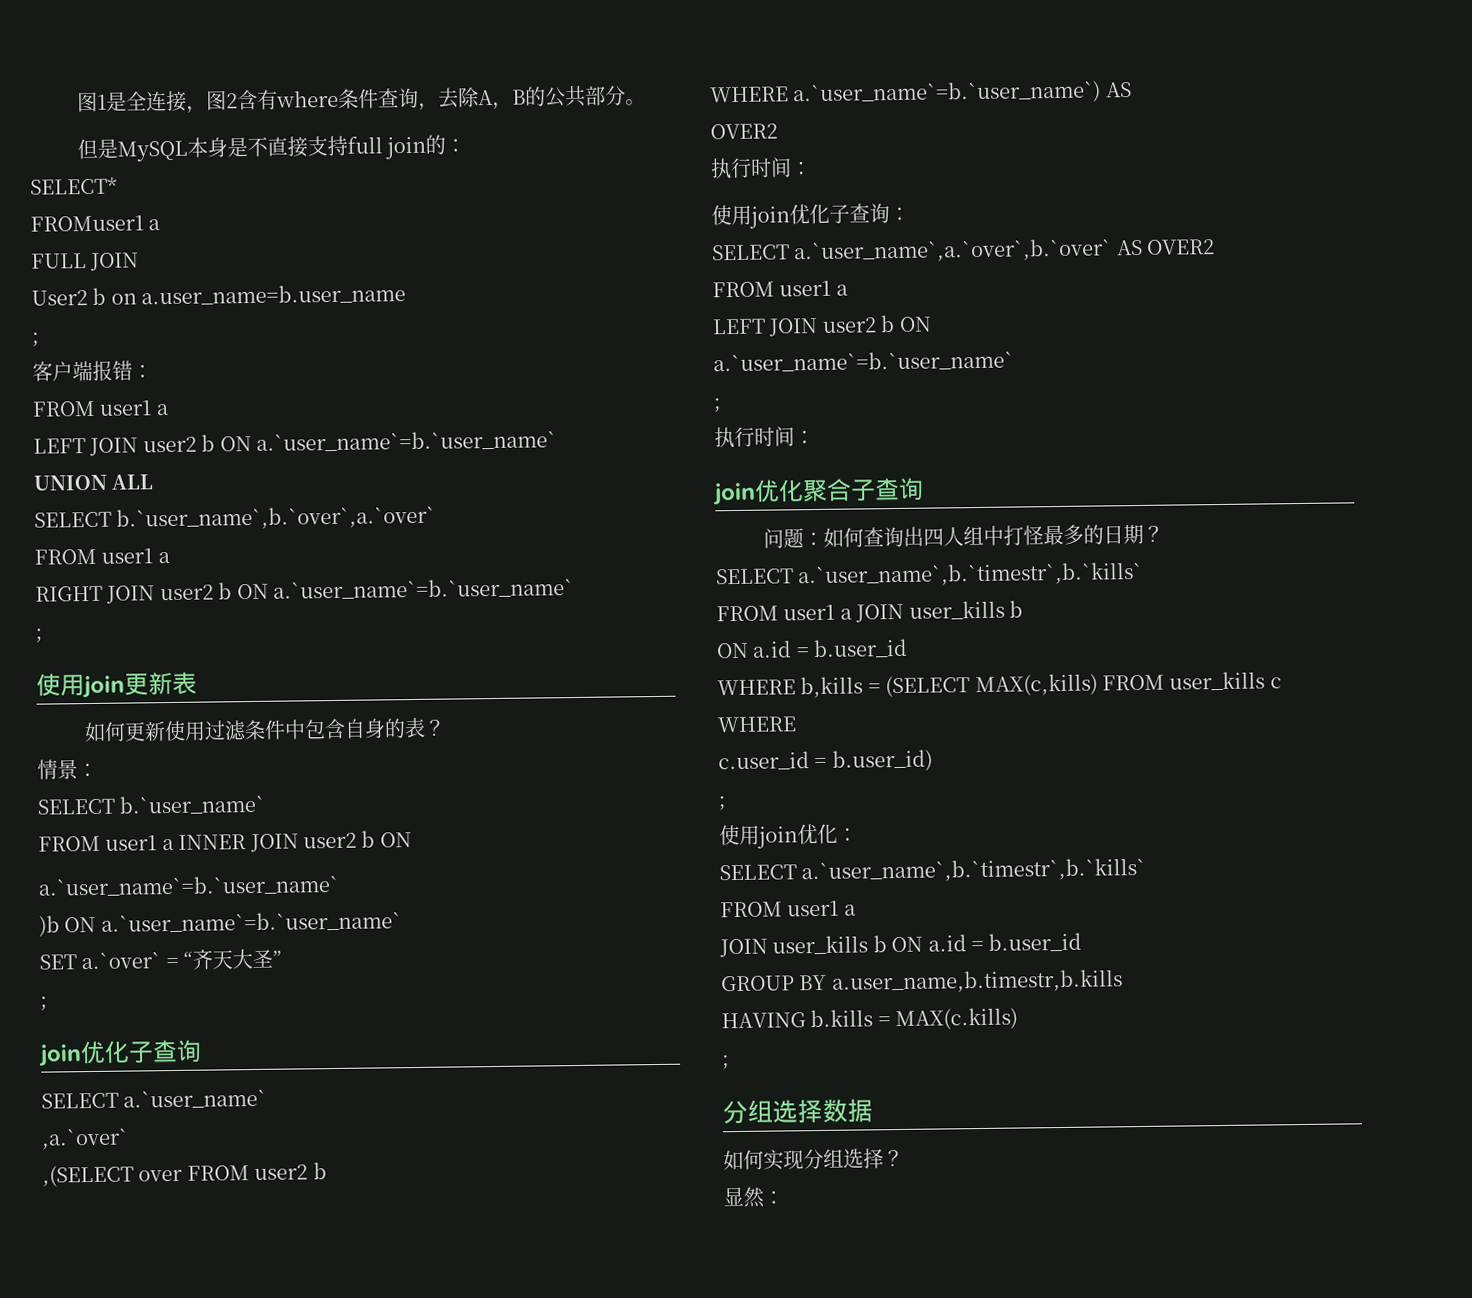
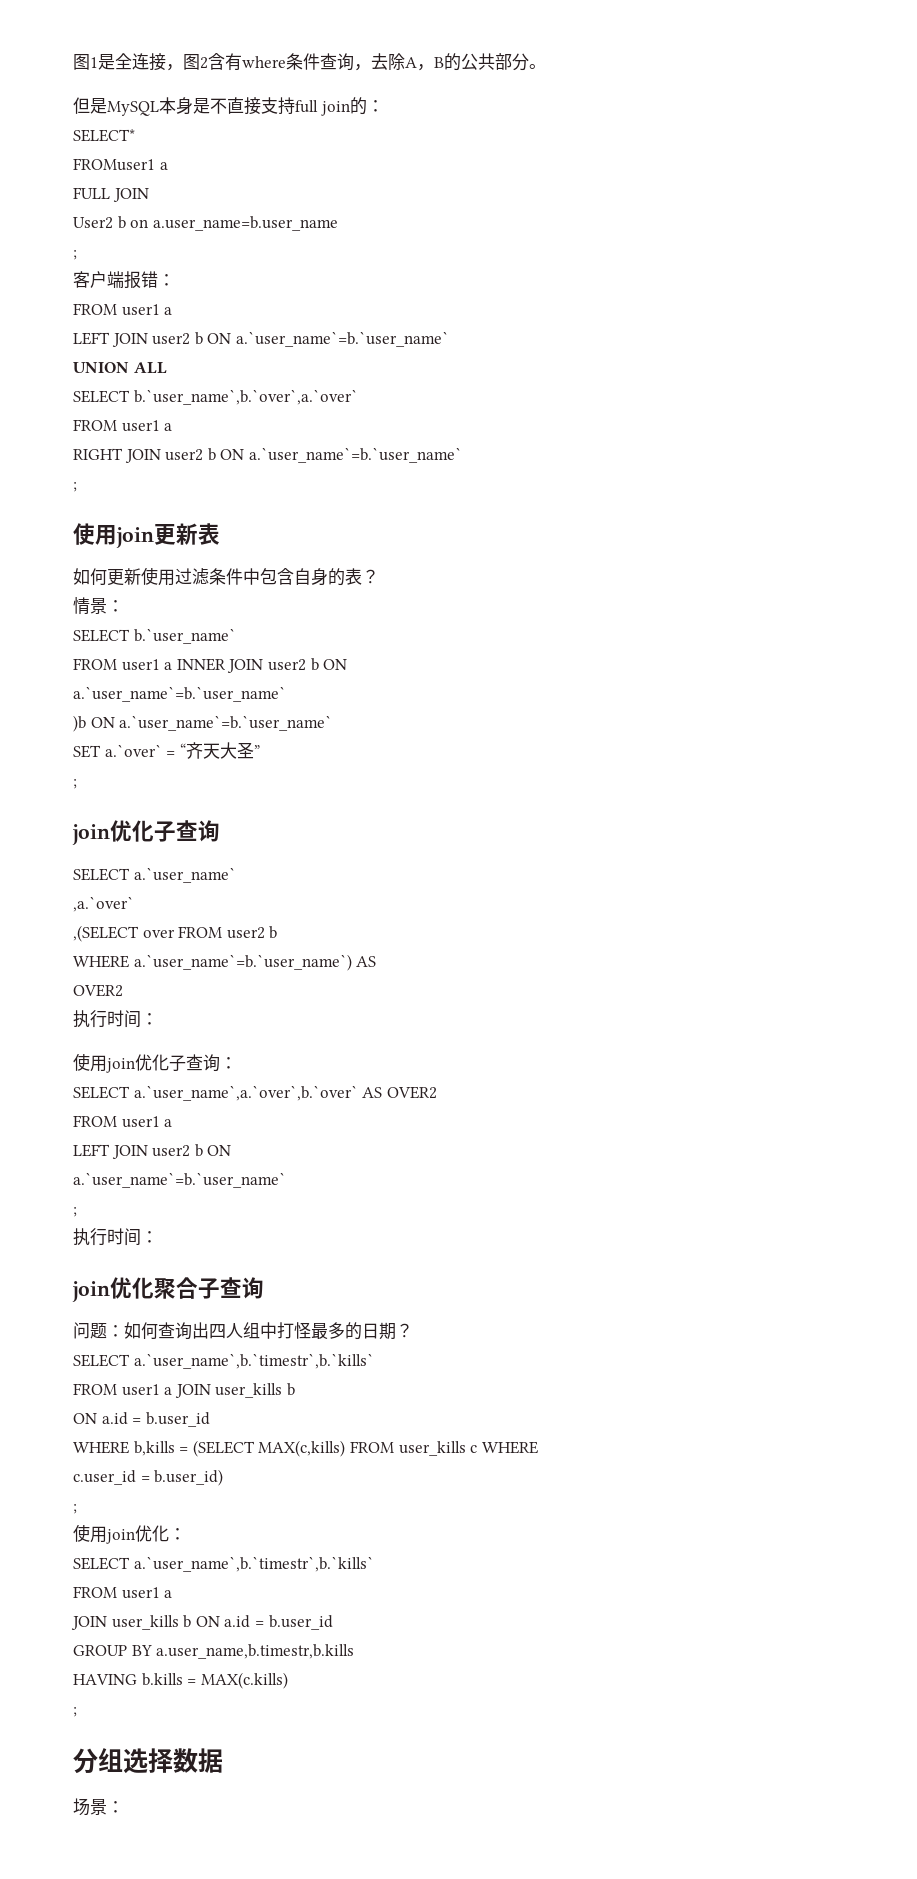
- 如何实现分组选择？
- 显然：
+ 场景：

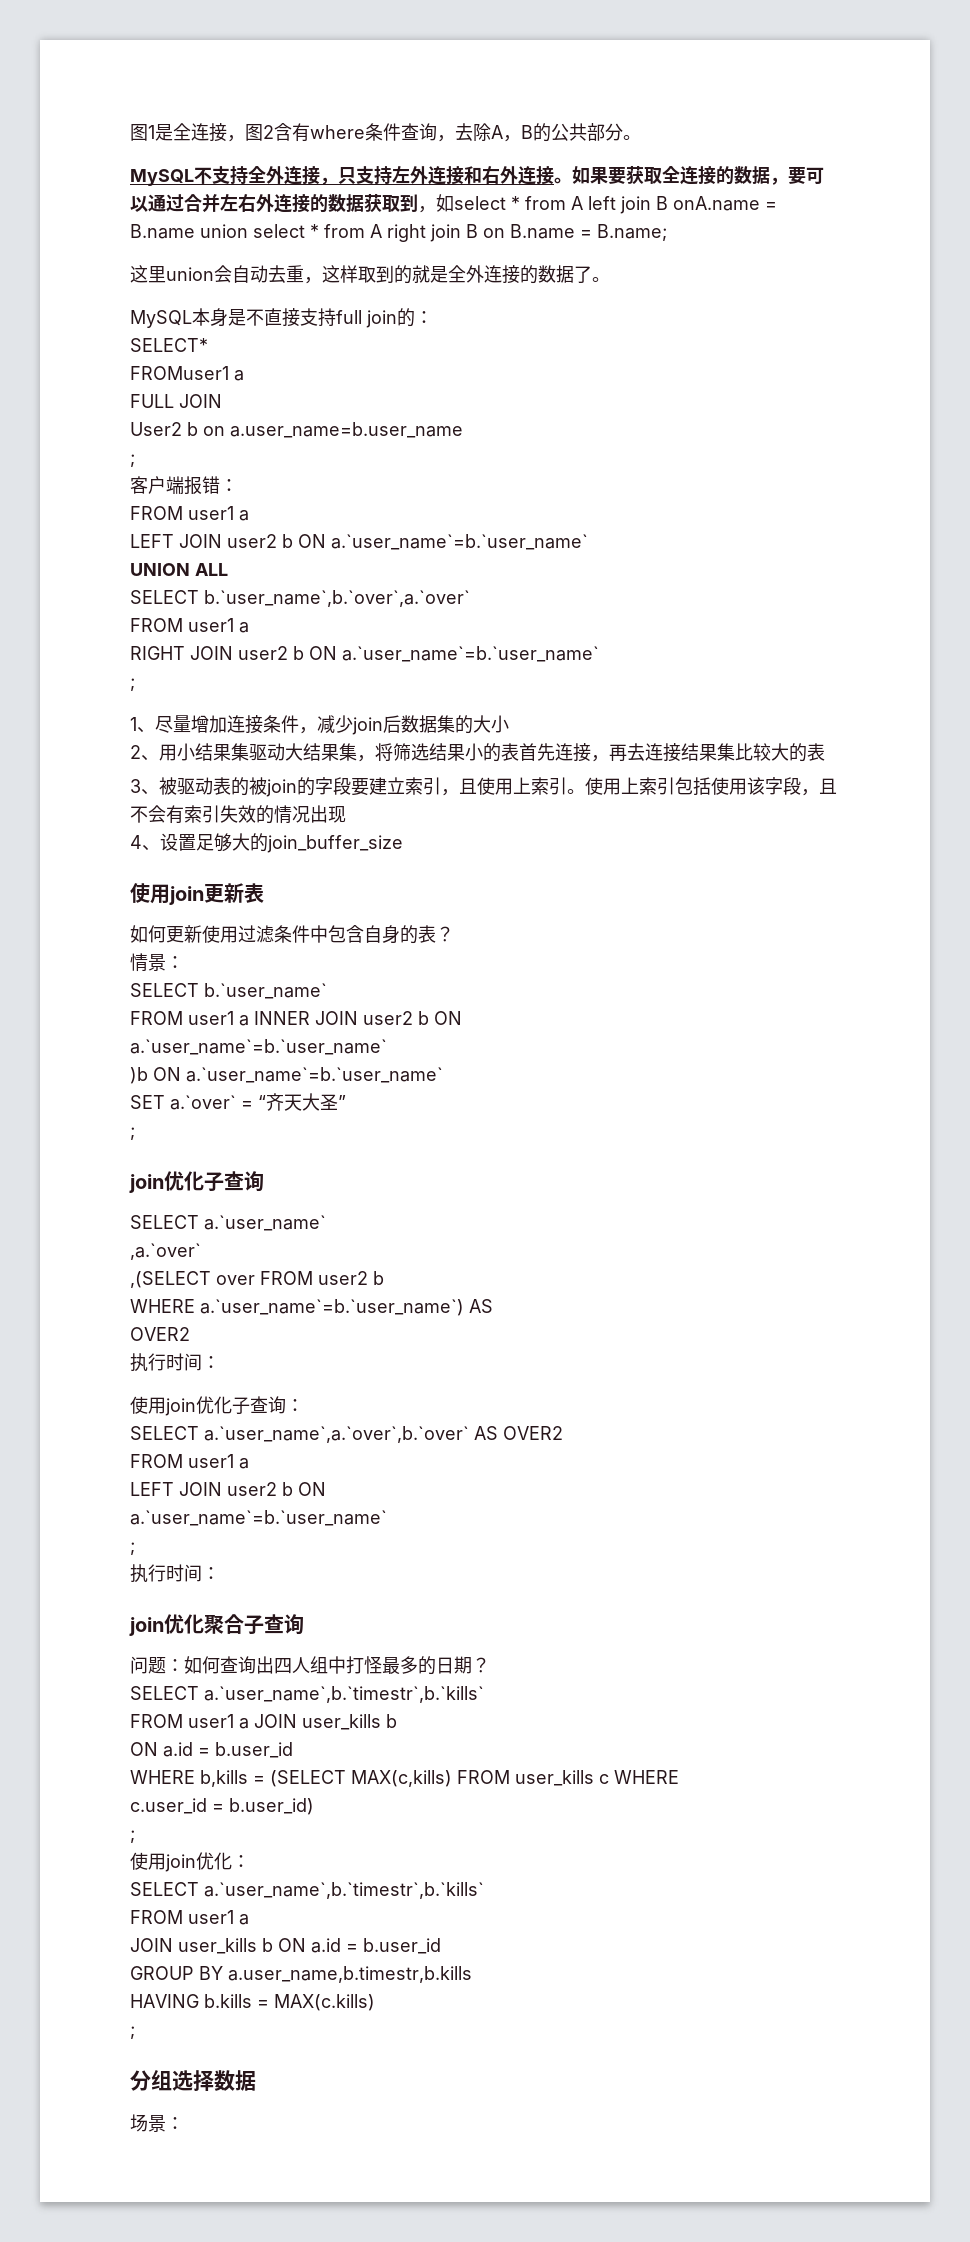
- 但是MySQL本身是不直接支持full join的：
+ MySQL不支持全外连接，只支持左外连接和右外连接。如果要获取全连接的数据，要可以通过合并左右外连接的数据获取到，如select * from A left join B onA.name = B.name union select * from A right join B on B.name = B.name;
+ 这里union会自动去重，这样取到的就是全外连接的数据了。
+ MySQL本身是不直接支持full join的：
+ 1、尽量增加连接条件，减少join后数据集的大小
+ 2、用小结果集驱动大结果集，将筛选结果小的表首先连接，再去连接结果集比较大的表
+ 3、被驱动表的被join的字段要建立索引，且使用上索引。使用上索引包括使用该字段，且不会有索引失效的情况出现
+ 4、设置足够大的join_buffer_size

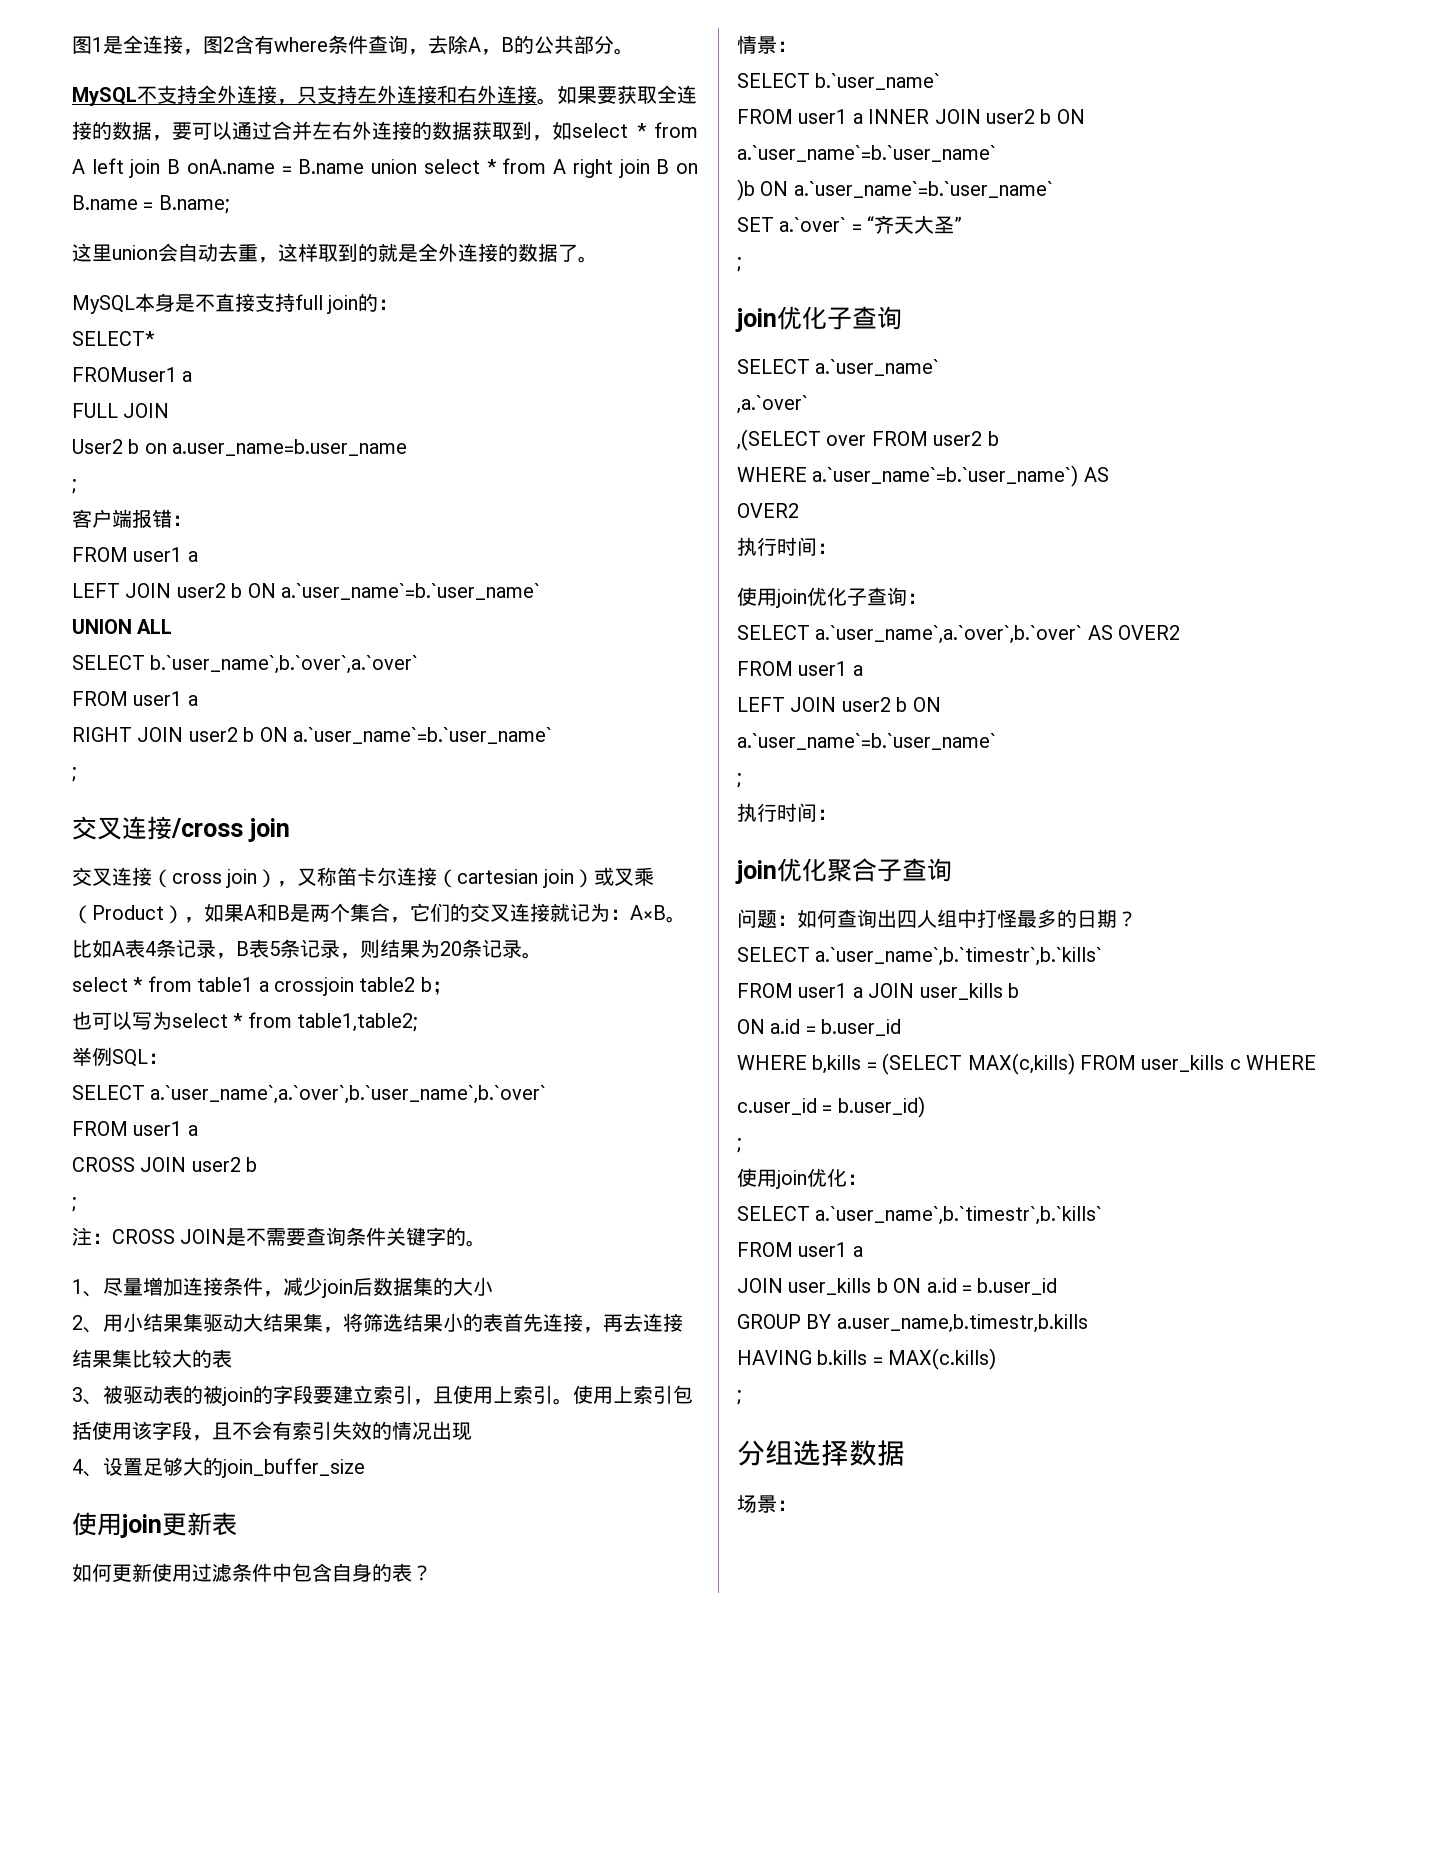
+ 交叉连接/cross join
+ 交叉连接（cross join），又称笛卡尔连接（cartesian join）或叉乘（Product），如果A和B是两个集合，它们的交叉连接就记为：A×B。比如A表4条记录，B表5条记录，则结果为20条记录。
+ select * from table1 a crossjoin table2 b；
+ 也可以写为select * from table1,table2;
+ 举例SQL：
+ SELECT a.`user_name`,a.`over`,b.`user_name`,b.`over`
+ FROM user1 a
+ CROSS JOIN user2 b
+ ;
+ 注：CROSS JOIN是不需要查询条件关键字的。

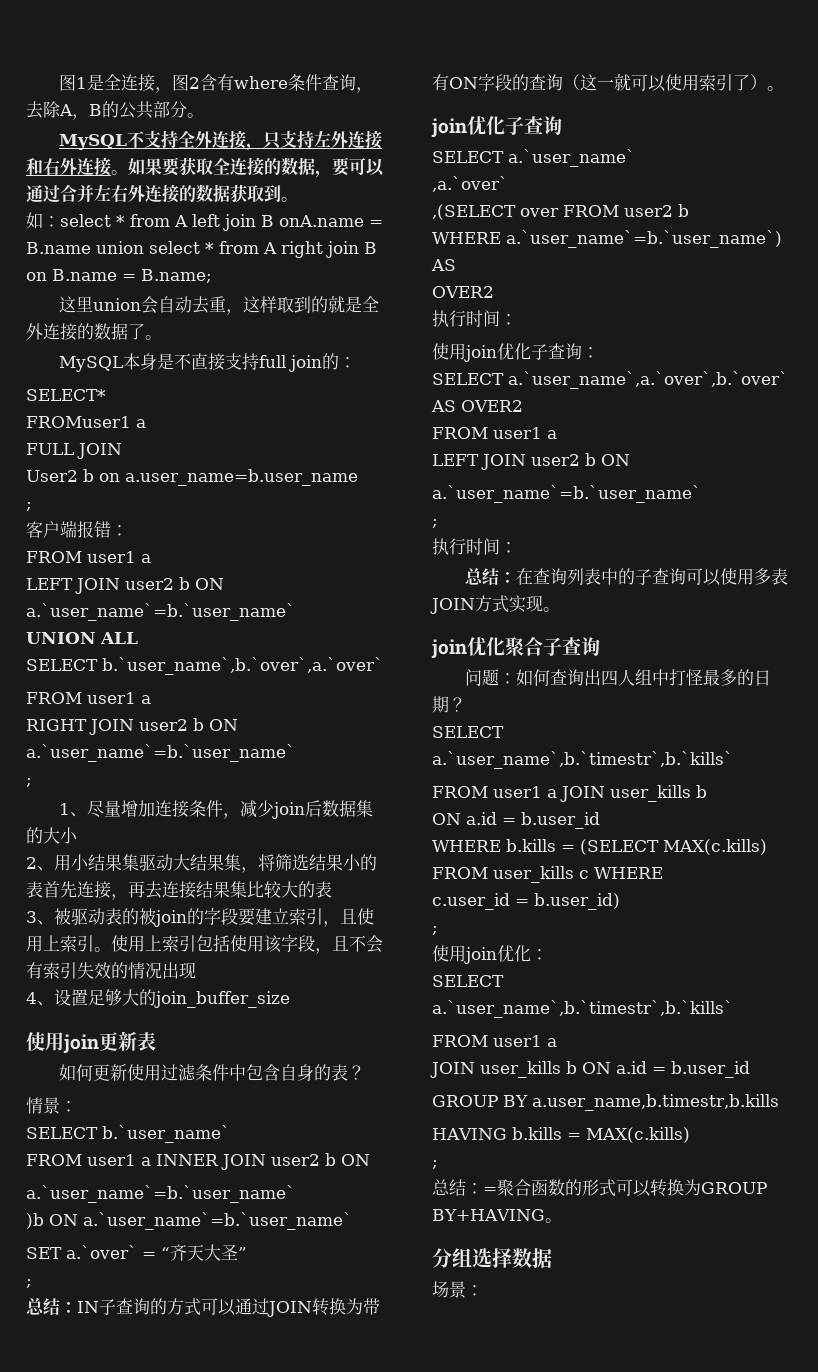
- 如果要获取全连接的数据，要可以通过合并左右外连接的数据获取到，如select * from A left join B onA.name = B.name union select * from A right join B on B.name = B.name;
+ 如果要获取全连接的数据，要可以通过合并左右外连接的数据获取到。
+ 如：select * from A left join B onA.name = B.name union select * from A right join B on B.name = B.name;
- 交叉连接/cross join
- 交叉连接（cross join），又称笛卡尔连接（cartesian join）或叉乘（Product），如果A和B是两个集合，它们的交叉连接就记为：A×B。比如A表4条记录，B表5条记录，则结果为20条记录。
- select * from table1 a crossjoin table2 b；
- 也可以写为select * from table1,table2;
- 举例SQL：
- SELECT a.`user_name`,a.`over`,b.`user_name`,b.`over`
- FROM user1 a
- CROSS JOIN user2 b
- ;
- 注：CROSS JOIN是不需要查询条件关键字的。
+ 总结：IN子查询的方式可以通过JOIN转换为带有ON字段的查询（这一就可以使用索引了）。
+ 总结：在查询列表中的子查询可以使用多表JOIN方式实现。
- WHERE b,kills = (SELECT MAX(c,kills) FROM user_kills c WHERE
+ WHERE b.kills = (SELECT MAX(c.kills) FROM user_kills c WHERE
+ 总结：=聚合函数的形式可以转换为GROUP BY+HAVING。

